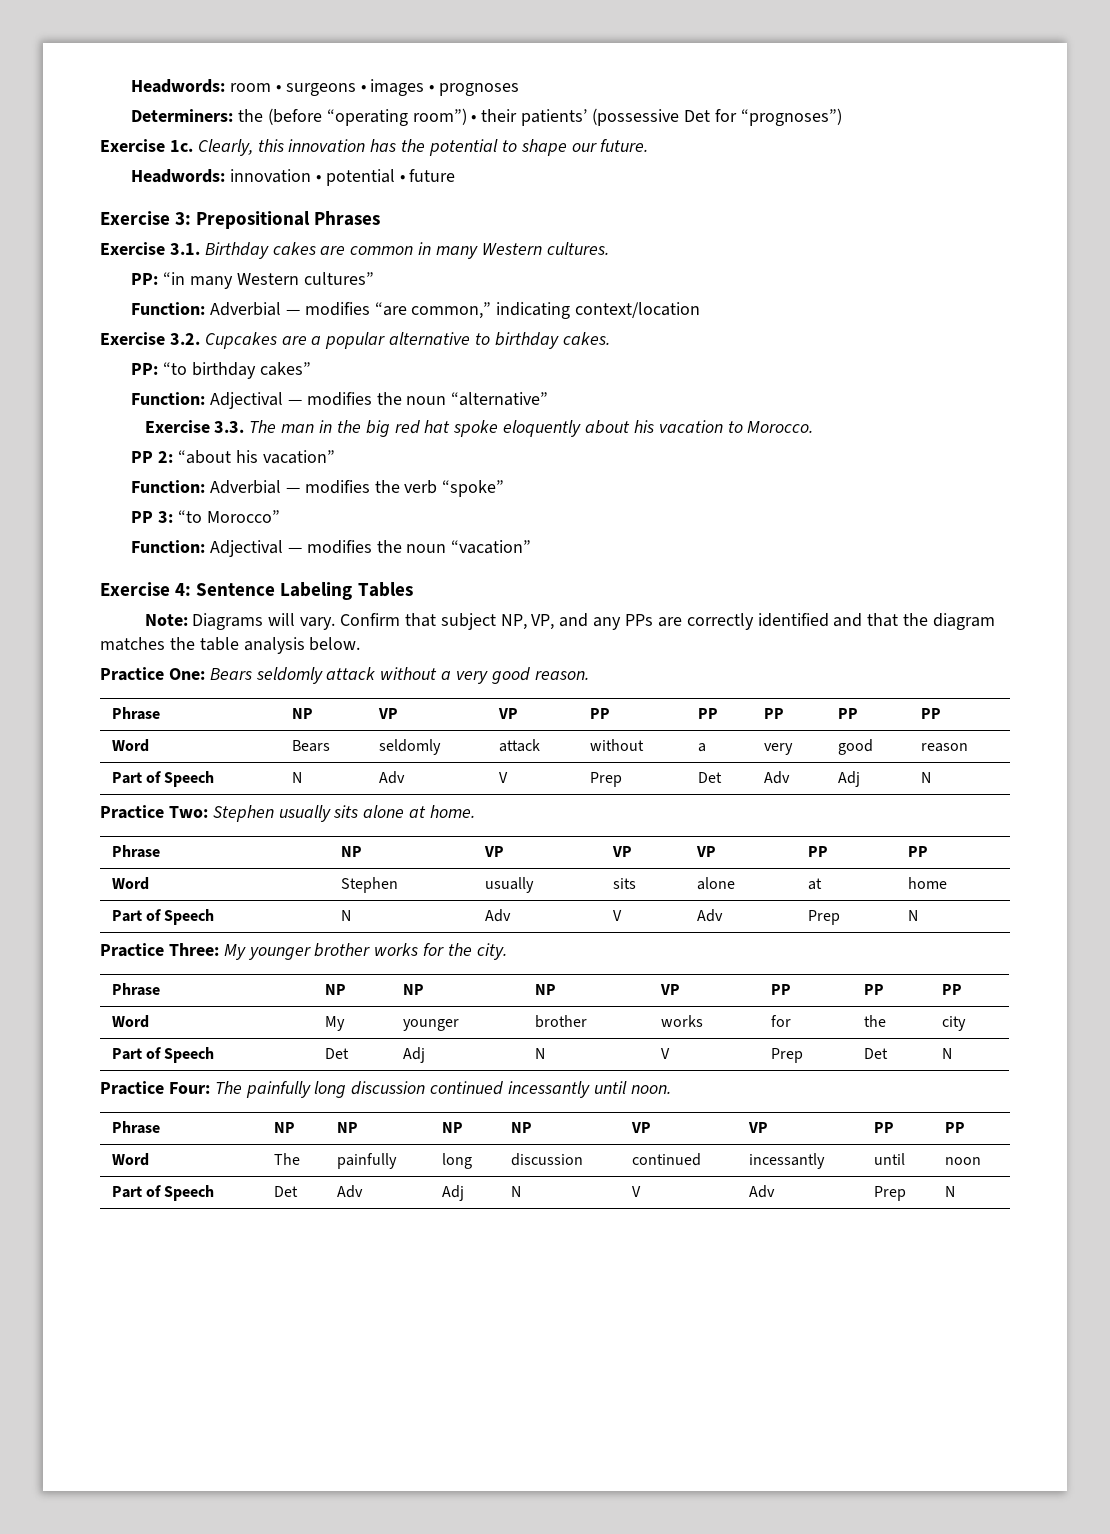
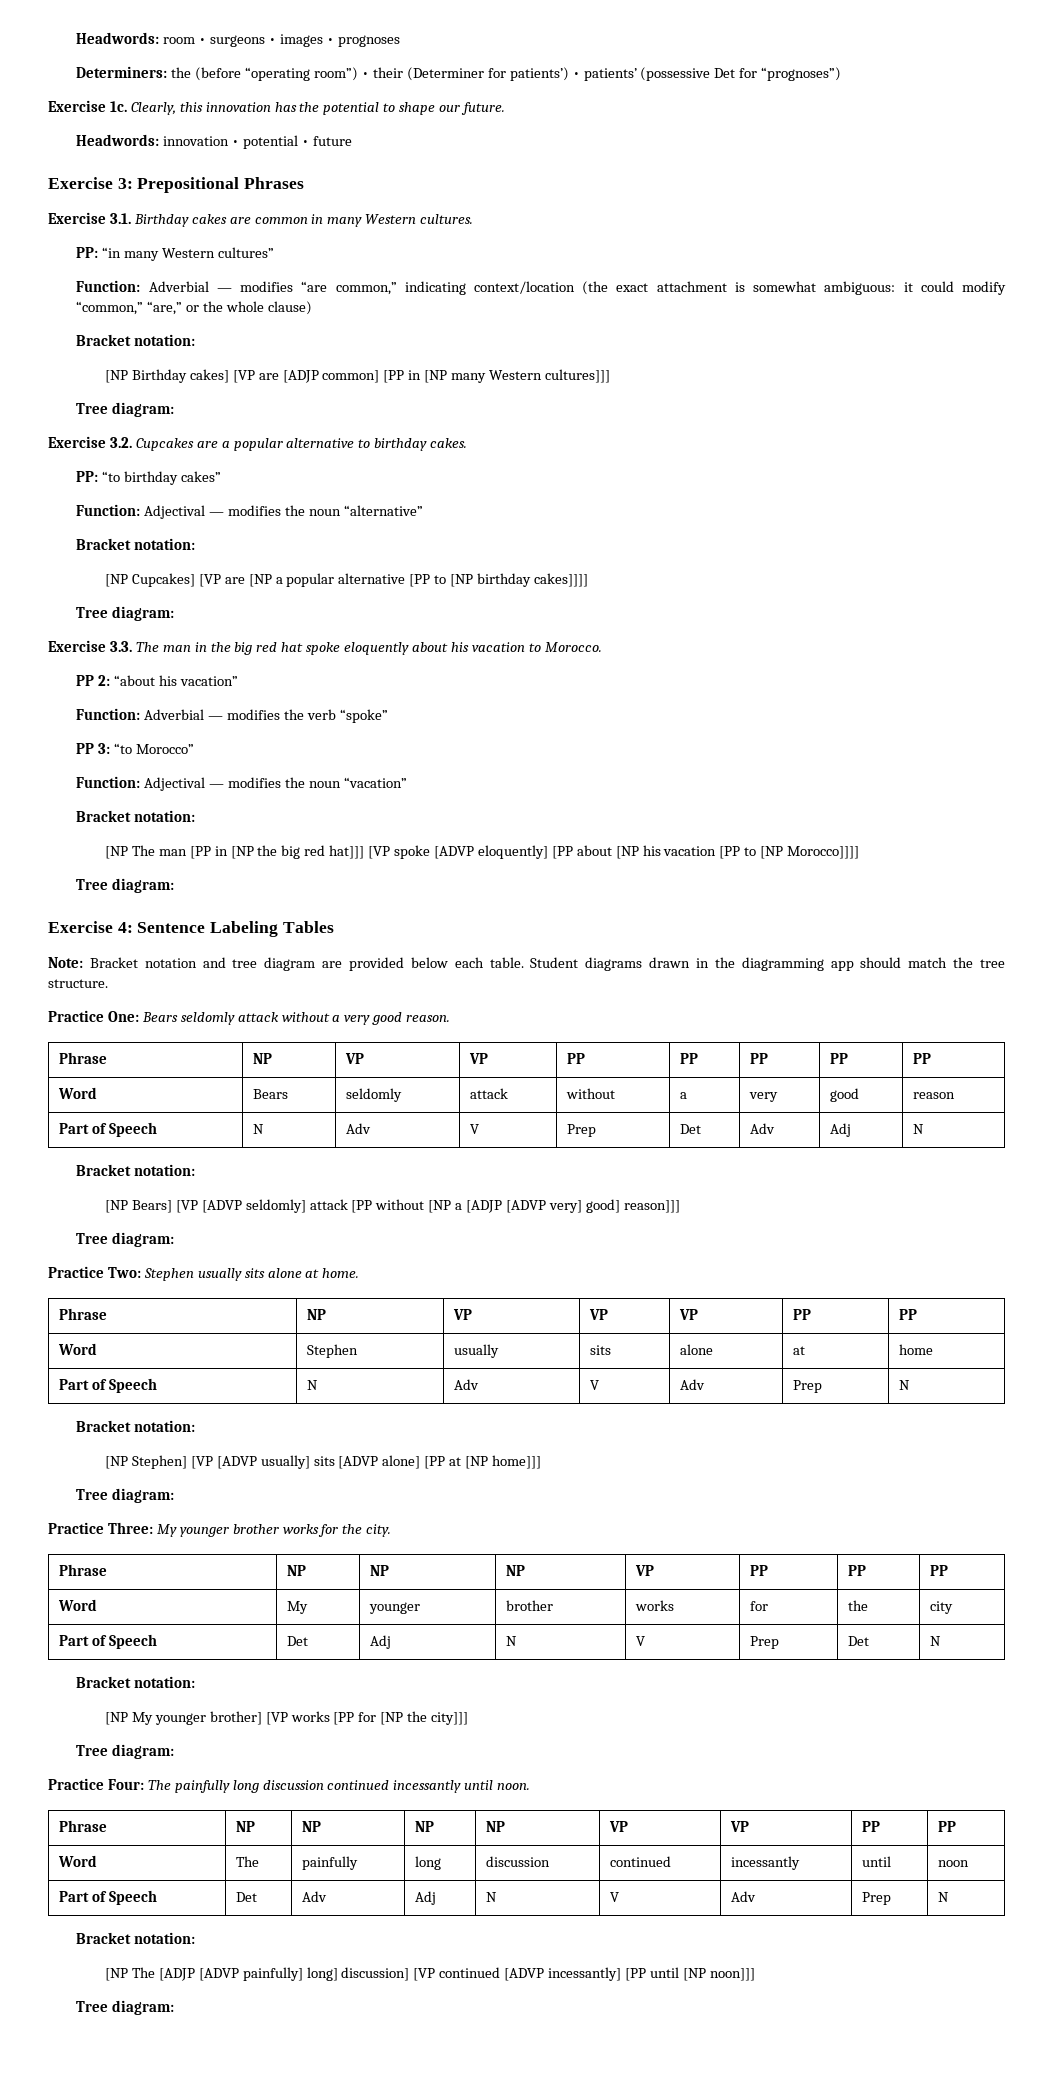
- Determiners: the (before “operating room”) • their patients’ (possessive Det for “prognoses”)
+ Determiners: the (before “operating room”) • their (Determiner for patients’) • patients’ (possessive Det for “prognoses”)
- Function: Adverbial — modifies “are common,” indicating context/location
+ Function: Adverbial — modifies “are common,” indicating context/location (the exact attachment is somewhat ambiguous: it could modify “common,” “are,” or the whole clause)
+ Bracket notation:
+ [NP Birthday cakes] [VP are [ADJP common] [PP in [NP many Western cultures]]]
+ Tree diagram:
  Function: Adjectival — modifies the noun “alternative”
+ Bracket notation:
+ [NP Cupcakes] [VP are [NP a popular alternative [PP to [NP birthday cakes]]]]
+ Tree diagram:
  Function: Adjectival — modifies the noun “vacation”
+ Bracket notation:
+ [NP The man [PP in [NP the big red hat]]] [VP spoke [ADVP eloquently] [PP about [NP his vacation [PP to [NP Morocco]]]]
+ Tree diagram:
- Note: Diagrams will vary. Confirm that subject NP, VP, and any PPs are correctly identified and that the diagram matches the table analysis below.
+ Note: Bracket notation and tree diagram are provided below each table. Student diagrams drawn in the diagramming app should match the tree structure.
  Part of Speech | N | Adv | V | Prep | Det | Adv | Adj | N
+ Bracket notation:
+ [NP Bears] [VP [ADVP seldomly] attack [PP without [NP a [ADJP [ADVP very] good] reason]]]
+ Tree diagram:
  Part of Speech | N | Adv | V | Adv | Prep | N
+ Bracket notation:
+ [NP Stephen] [VP [ADVP usually] sits [ADVP alone] [PP at [NP home]]]
+ Tree diagram:
  Part of Speech | Det | Adj | N | V | Prep | Det | N
+ Bracket notation:
+ [NP My younger brother] [VP works [PP for [NP the city]]]
+ Tree diagram:
  Part of Speech | Det | Adv | Adj | N | V | Adv | Prep | N
+ Bracket notation:
+ [NP The [ADJP [ADVP painfully] long] discussion] [VP continued [ADVP incessantly] [PP until [NP noon]]]
+ Tree diagram:

